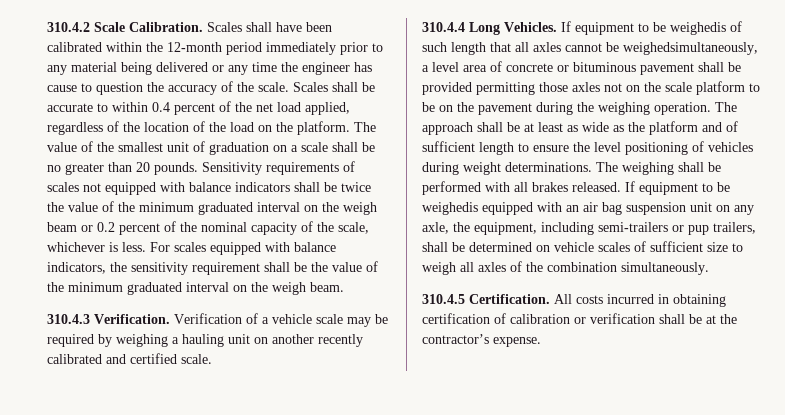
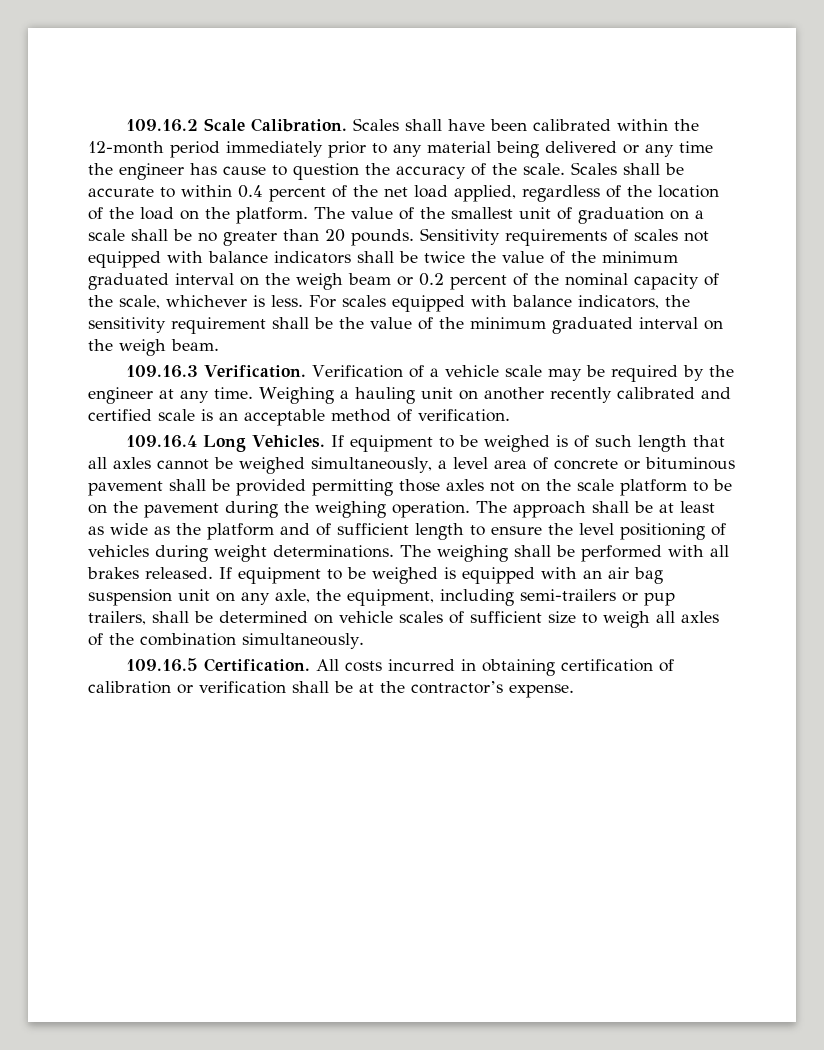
- 310.4.2 Scale Calibration.
+ 109.16.2 Scale Calibration.
- 310.4.3 Verification.
+ 109.16.3 Verification.
- Verification of a vehicle scale may be required by weighing a hauling unit on another recently calibrated and certified scale.
- 310.4.4 Long Vehicles.
+ Verification of a vehicle scale may be required by the engineer at any time. Weighing a hauling unit on another recently calibrated and certified scale is an acceptable method of verification.
+ 109.16.4 Long Vehicles.
- If equipment to be weighedis of such length that all axles cannot be weighedsimultaneously, a level area of concrete or bituminous pavement shall be provided permitting those axles not on the scale platform to be on the pavement during the weighing operation.
+ If equipment to be weighed is of such length that all axles cannot be weighed simultaneously, a level area of concrete or bituminous pavement shall be provided permitting those axles not on the scale platform to be on the pavement during the weighing operation.
- If equipment to be weighedis equipped with an air bag suspension unit on any axle, the equipment, including semi-trailers or pup trailers, shall be determined on vehicle scales of sufficient size to weigh all axles of the combination simultaneously.
+ If equipment to be weighed is equipped with an air bag suspension unit on any axle, the equipment, including semi-trailers or pup trailers, shall be determined on vehicle scales of sufficient size to weigh all axles of the combination simultaneously.
- 310.4.5 Certification.
+ 109.16.5 Certification.

